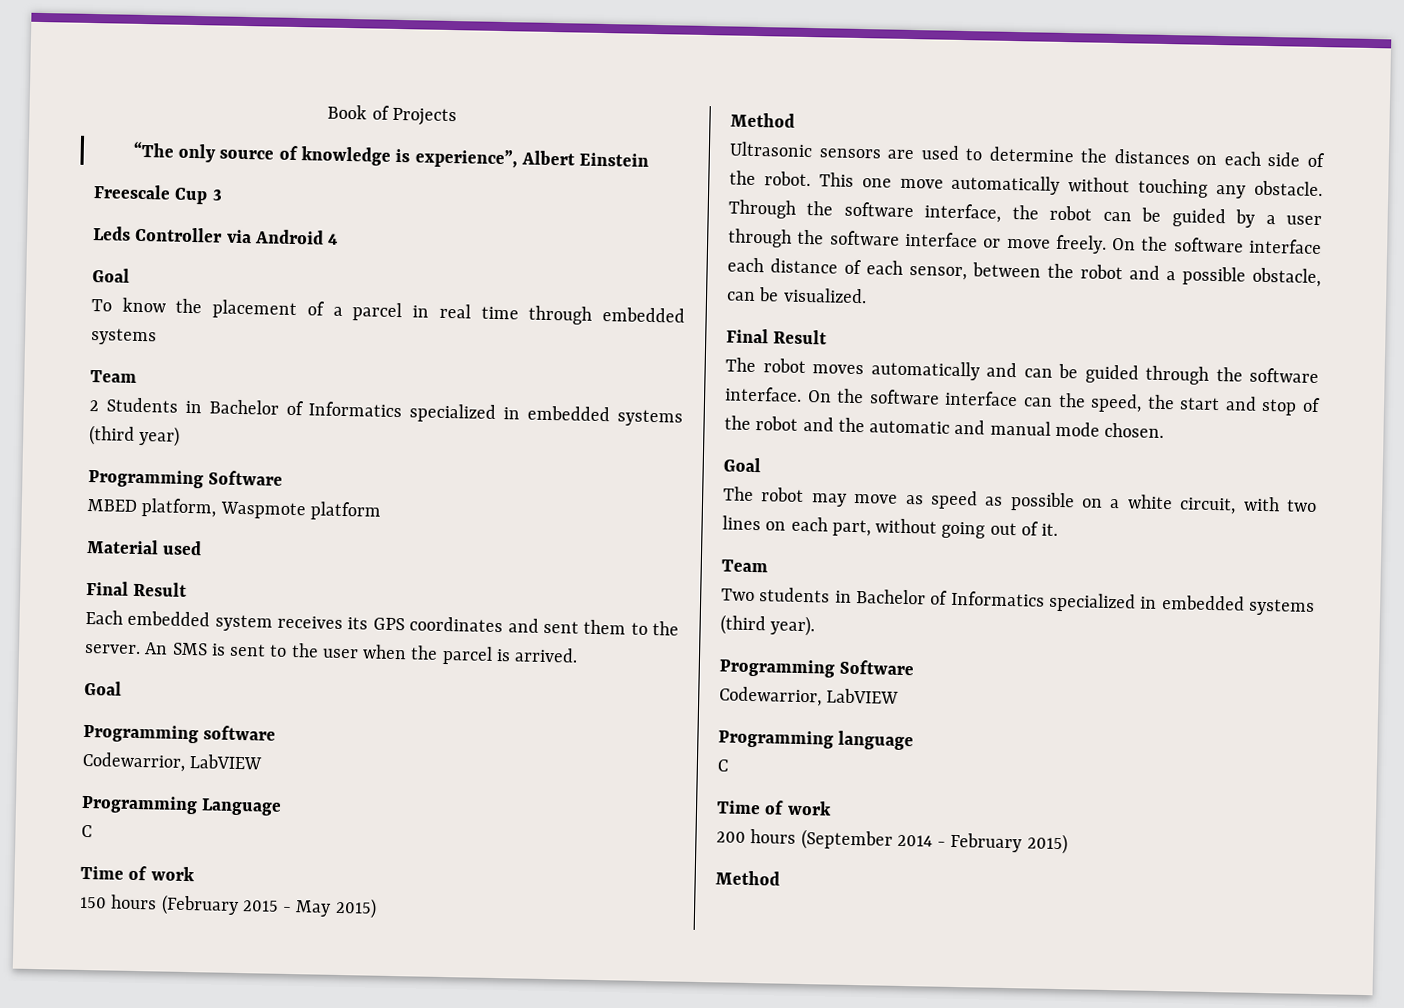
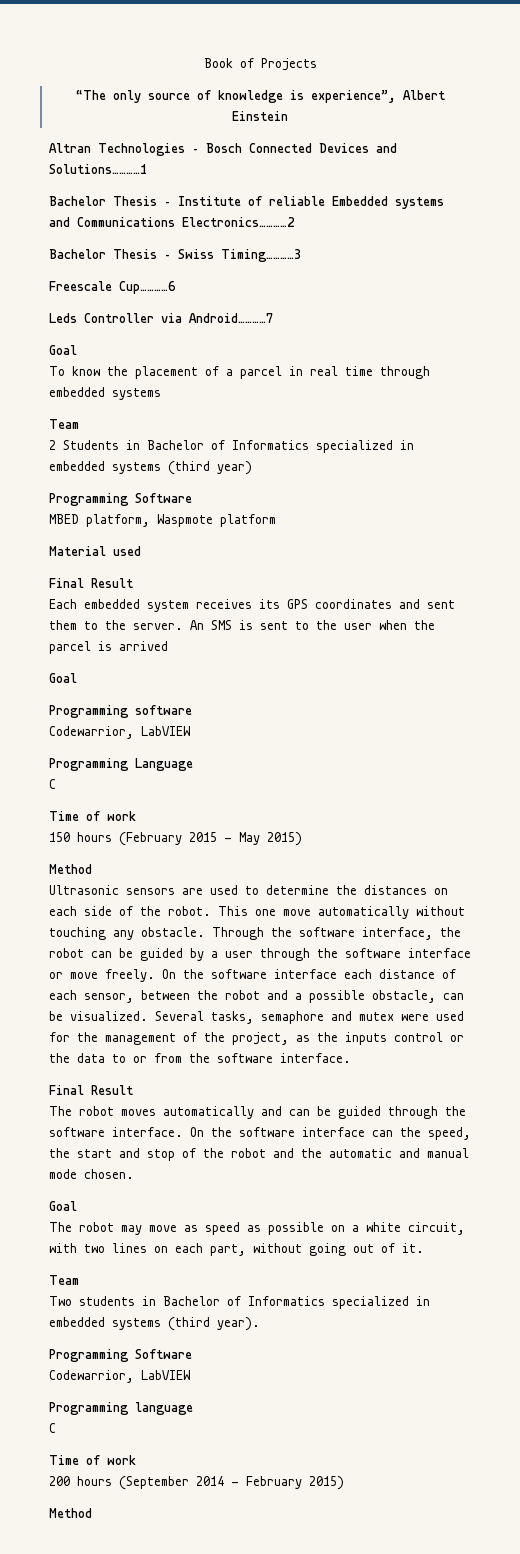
+ Altran Technologies – Bosch Connected Devices and Solutions…………1
+ Bachelor Thesis – Institute of reliable Embedded systems and Communications Electronics…………2
+ Bachelor Thesis – Swiss Timing…………3
- Freescale Cup 3
+ Freescale Cup…………6
- Leds Controller via Android 4
+ Leds Controller via Android…………7
- An SMS is sent to the user when the parcel is arrived.
+ An SMS is sent to the user when the parcel is arrived
+ Several tasks, semaphore and mutex were used for the management of the project, as the inputs control or the data to or from the software interface.

